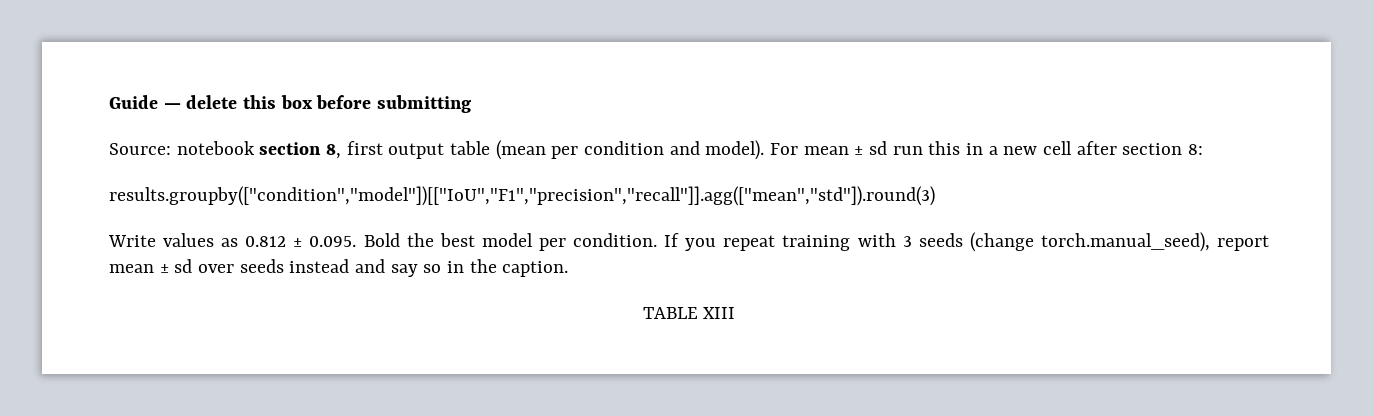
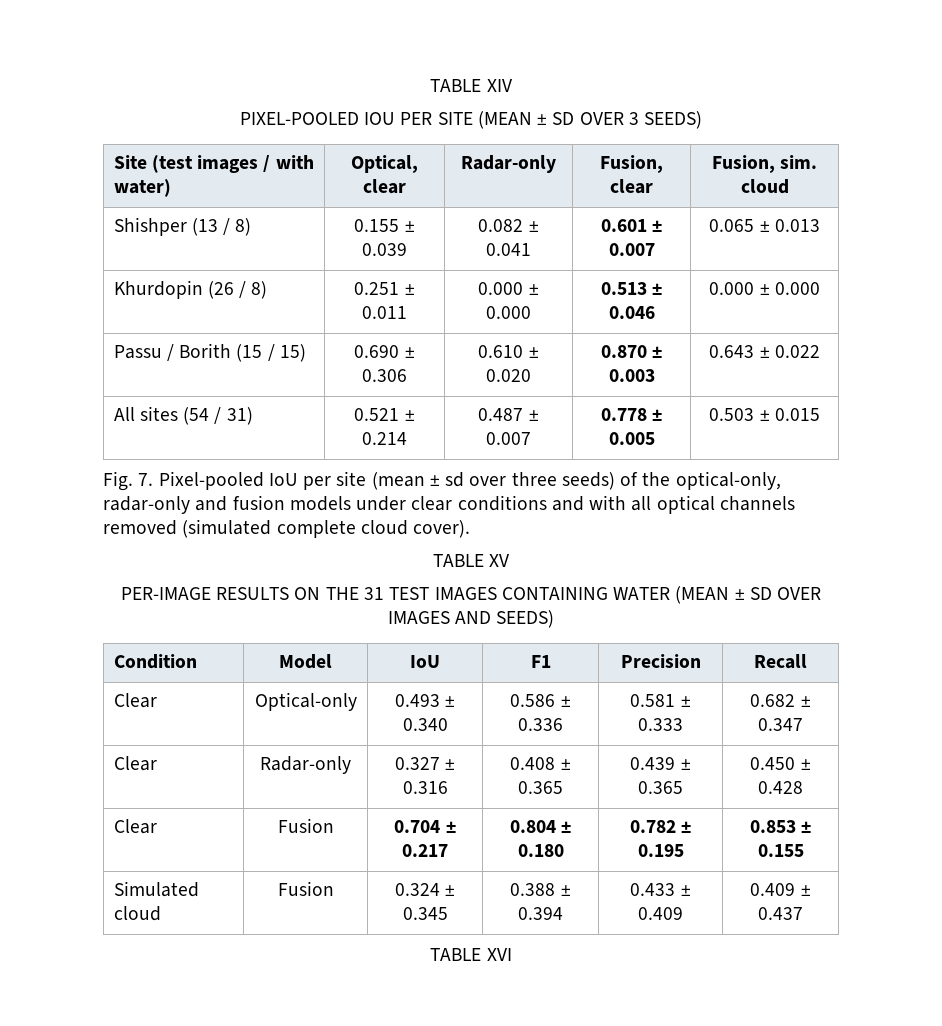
- Guide — delete this box before submitting
- Source: notebook section 8, first output table (mean per condition and model). For mean ± sd run this in a new cell after section 8:
- results.groupby(["condition","model"])[["IoU","F1","precision","recall"]].agg(["mean","std"]).round(3)
- Write values as 0.812 ± 0.095. Bold the best model per condition. If you repeat training with 3 seeds (change torch.manual_seed), report mean ± sd over seeds instead and say so in the caption.
- TABLE XIII
+ TABLE XIV
+ PIXEL-POOLED IOU PER SITE (MEAN ± SD OVER 3 SEEDS)
+ Site (test images / with water) | Optical, clear | Radar-only | Fusion, clear | Fusion, sim. cloud
+ Shishper (13 / 8) | 0.155 ± 0.039 | 0.082 ± 0.041 | 0.601 ± 0.007 | 0.065 ± 0.013
+ Khurdopin (26 / 8) | 0.251 ± 0.011 | 0.000 ± 0.000 | 0.513 ± 0.046 | 0.000 ± 0.000
+ Passu / Borith (15 / 15) | 0.690 ± 0.306 | 0.610 ± 0.020 | 0.870 ± 0.003 | 0.643 ± 0.022
+ All sites (54 / 31) | 0.521 ± 0.214 | 0.487 ± 0.007 | 0.778 ± 0.005 | 0.503 ± 0.015
+ Fig. 7. Pixel-pooled IoU per site (mean ± sd over three seeds) of the optical-only, radar-only and fusion models under clear conditions and with all optical channels removed (simulated complete cloud cover).
+ TABLE XV
+ PER-IMAGE RESULTS ON THE 31 TEST IMAGES CONTAINING WATER (MEAN ± SD OVER IMAGES AND SEEDS)
+ Condition | Model | IoU | F1 | Precision | Recall
+ Clear | Optical-only | 0.493 ± 0.340 | 0.586 ± 0.336 | 0.581 ± 0.333 | 0.682 ± 0.347
+ Clear | Radar-only | 0.327 ± 0.316 | 0.408 ± 0.365 | 0.439 ± 0.365 | 0.450 ± 0.428
+ Clear | Fusion | 0.704 ± 0.217 | 0.804 ± 0.180 | 0.782 ± 0.195 | 0.853 ± 0.155
+ Simulated cloud | Fusion | 0.324 ± 0.345 | 0.388 ± 0.394 | 0.433 ± 0.409 | 0.409 ± 0.437
+ TABLE XVI

